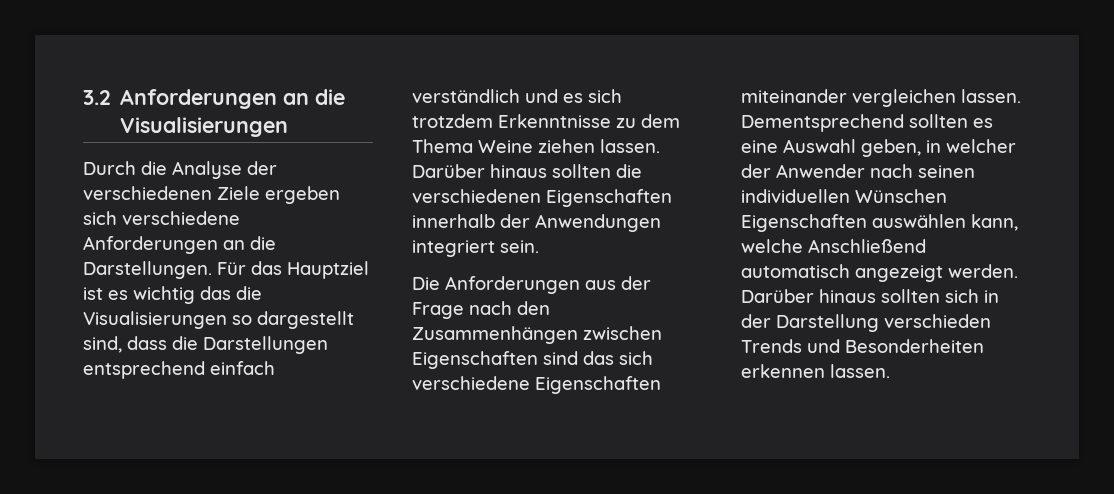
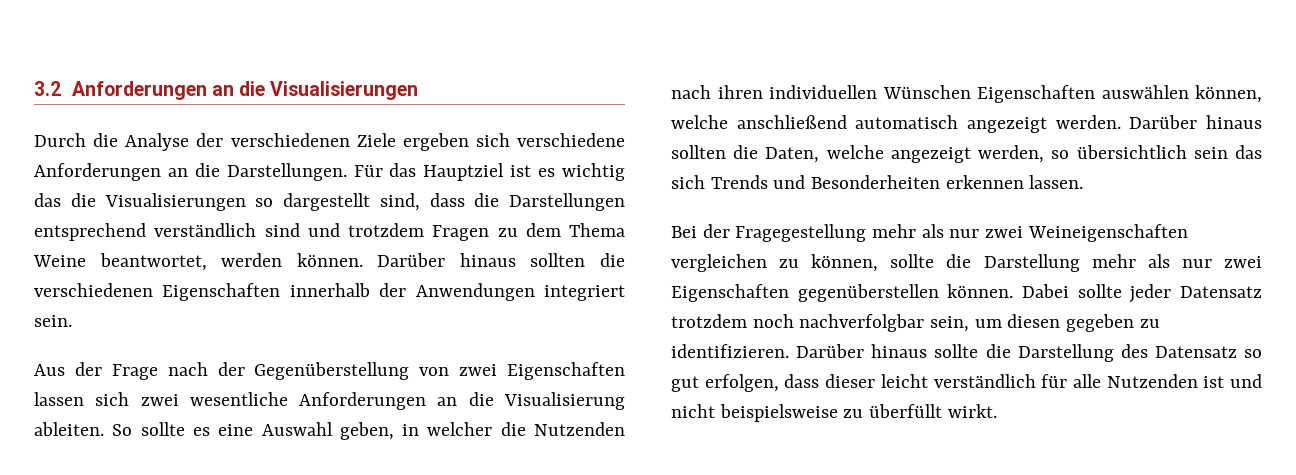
- Für das Hauptziel ist es wichtig das die Visualisierungen so dargestellt sind, dass die Darstellungen entsprechend einfach verständlich und es sich trotzdem Erkenntnisse zu dem Thema Weine ziehen lassen.
+ Für das Hauptziel ist es wichtig das die Visualisierungen so dargestellt sind, dass die Darstellungen entsprechend verständlich sind und trotzdem Fragen zu dem Thema Weine beantwortet, werden können.
- Die Anforderungen aus der Frage nach den Zusammenhängen zwischen Eigenschaften sind das sich verschiedene Eigenschaften miteinander vergleichen lassen. Dementsprechend sollten es eine Auswahl geben, in welcher der Anwender nach seinen individuellen Wünschen Eigenschaften auswählen kann, welche Anschließend automatisch angezeigt werden.
+ Aus der Frage nach der Gegenüberstellung von zwei Eigenschaften lassen sich zwei wesentliche Anforderungen an die Visualisierung ableiten. So sollte es eine Auswahl geben, in welcher die Nutzenden nach ihren individuellen Wünschen Eigenschaften auswählen können, welche anschließend automatisch angezeigt werden.
- Darüber hinaus sollten sich in der Darstellung verschieden Trends und Besonderheiten erkennen lassen.
+ Darüber hinaus sollten die Daten, welche angezeigt werden, so übersichtlich sein das sich Trends und Besonderheiten erkennen lassen.
+ Bei der Fragegestellung mehr als nur zwei Weineigenschaften vergleichen zu können, sollte die Darstellung mehr als nur zwei Eigenschaften gegenüberstellen können. Dabei sollte jeder Datensatz trotzdem noch nachverfolgbar sein, um diesen gegeben zu identifizieren. Darüber hinaus sollte die Darstellung des Datensatz so gut erfolgen, dass dieser leicht verständlich für alle Nutzenden ist und nicht beispielsweise zu überfüllt wirkt.

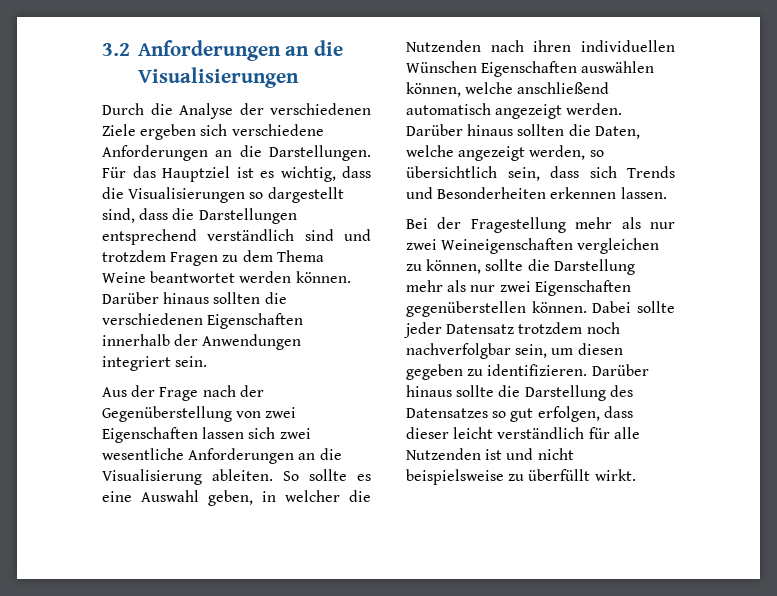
- Für das Hauptziel ist es wichtig das die Visualisierungen so dargestellt sind, dass die Darstellungen entsprechend verständlich sind und trotzdem Fragen zu dem Thema Weine beantwortet, werden können.
+ Für das Hauptziel ist es wichtig, dass die Visualisierungen so dargestellt sind, dass die Darstellungen entsprechend verständlich sind und trotzdem Fragen zu dem Thema Weine beantwortet werden können.
- Darüber hinaus sollten die Daten, welche angezeigt werden, so übersichtlich sein das sich Trends und Besonderheiten erkennen lassen.
+ Darüber hinaus sollten die Daten, welche angezeigt werden, so übersichtlich sein, dass sich Trends und Besonderheiten erkennen lassen.
- Bei der Fragegestellung mehr als nur zwei Weineigenschaften vergleichen zu können, sollte die Darstellung mehr als nur zwei Eigenschaften gegenüberstellen können.
+ Bei der Fragestellung mehr als nur zwei Weineigenschaften vergleichen zu können, sollte die Darstellung mehr als nur zwei Eigenschaften gegenüberstellen können.
- Darüber hinaus sollte die Darstellung des Datensatz so gut erfolgen, dass dieser leicht verständlich für alle Nutzenden ist und nicht beispielsweise zu überfüllt wirkt.
+ Darüber hinaus sollte die Darstellung des Datensatzes so gut erfolgen, dass dieser leicht verständlich für alle Nutzenden ist und nicht beispielsweise zu überfüllt wirkt.

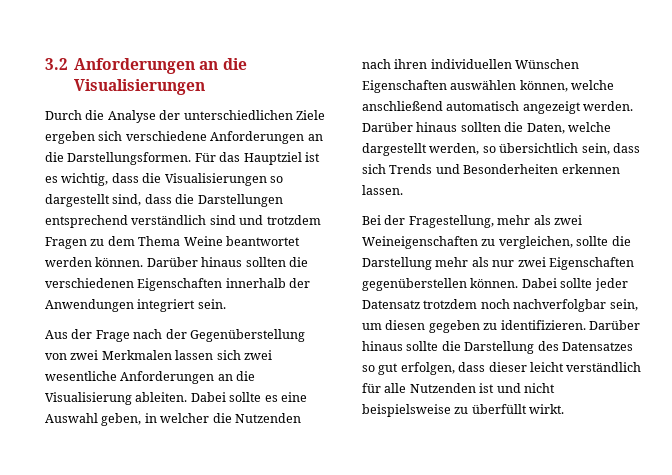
- Durch die Analyse der verschiedenen Ziele ergeben sich verschiedene Anforderungen an die Darstellungen.
+ Durch die Analyse der unterschiedlichen Ziele ergeben sich verschiedene Anforderungen an die Darstellungsformen.
- Aus der Frage nach der Gegenüberstellung von zwei Eigenschaften lassen sich zwei wesentliche Anforderungen an die Visualisierung ableiten.
+ Aus der Frage nach der Gegenüberstellung von zwei Merkmalen lassen sich zwei wesentliche Anforderungen an die Visualisierung ableiten.
- So sollte es eine Auswahl geben, in welcher die Nutzenden nach ihren individuellen Wünschen Eigenschaften auswählen können, welche anschließend automatisch angezeigt werden.
+ Dabei sollte es eine Auswahl geben, in welcher die Nutzenden nach ihren individuellen Wünschen Eigenschaften auswählen können, welche anschließend automatisch angezeigt werden.
- Darüber hinaus sollten die Daten, welche angezeigt werden, so übersichtlich sein, dass sich Trends und Besonderheiten erkennen lassen.
+ Darüber hinaus sollten die Daten, welche dargestellt werden, so übersichtlich sein, dass sich Trends und Besonderheiten erkennen lassen.
- Bei der Fragestellung mehr als nur zwei Weineigenschaften vergleichen zu können, sollte die Darstellung mehr als nur zwei Eigenschaften gegenüberstellen können.
+ Bei der Fragestellung, mehr als zwei Weineigenschaften zu vergleichen, sollte die Darstellung mehr als nur zwei Eigenschaften gegenüberstellen können.

